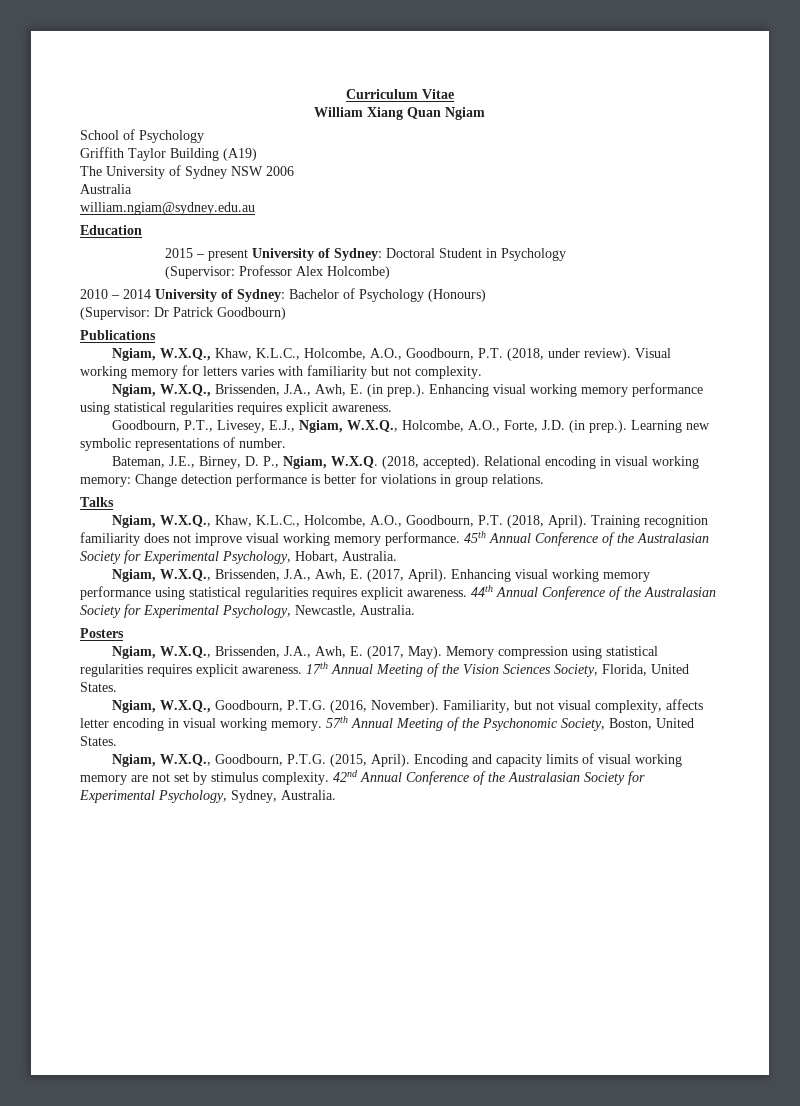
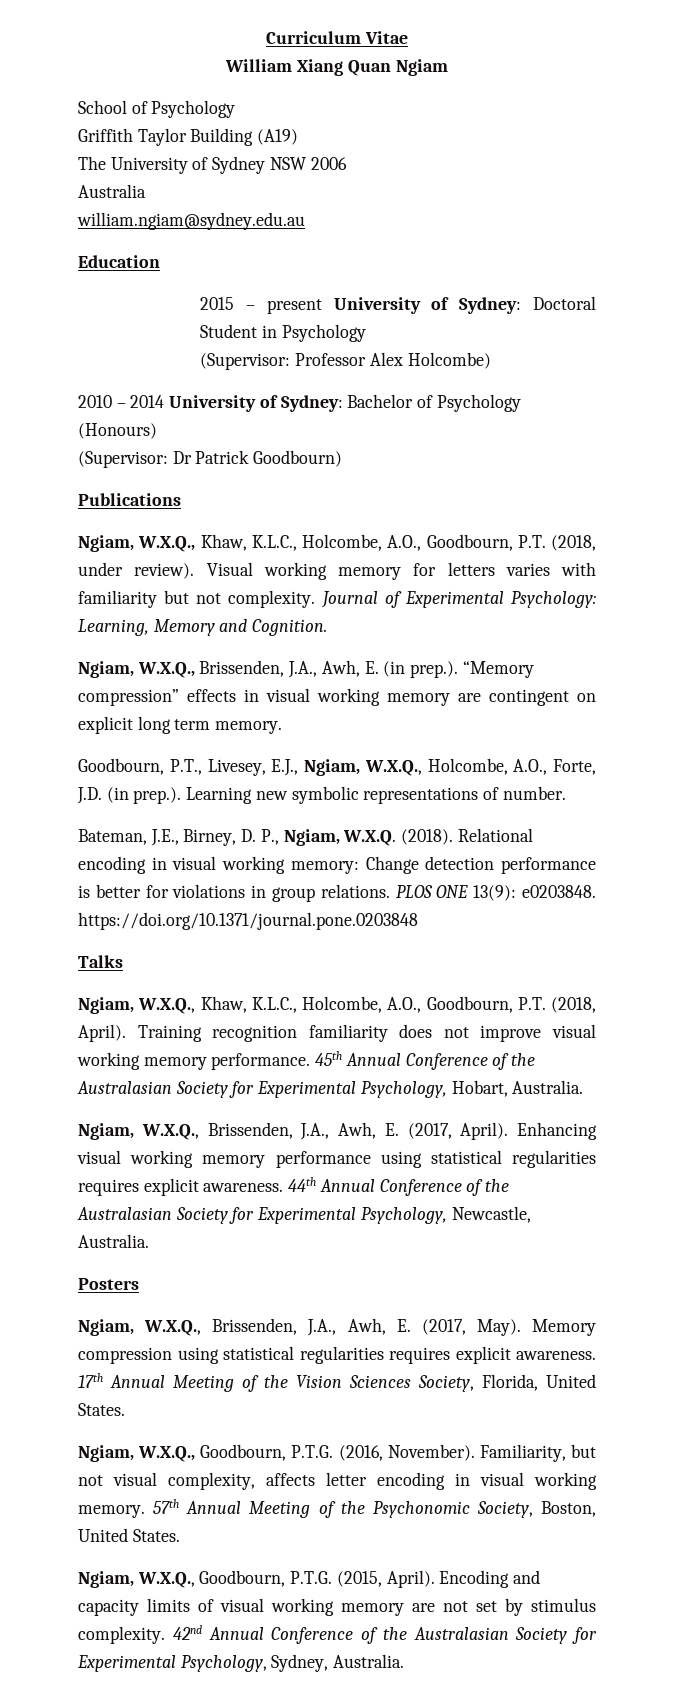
+ Journal of Experimental Psychology: Learning, Memory and Cognition.
- Ngiam, W.X.Q., Brissenden, J.A., Awh, E. (in prep.). Enhancing visual working memory performance using statistical regularities requires explicit awareness.
+ Ngiam, W.X.Q., Brissenden, J.A., Awh, E. (in prep.). “Memory compression” effects in visual working memory are contingent on explicit long term memory.
- Bateman, J.E., Birney, D. P., Ngiam, W.X.Q. (2018, accepted).
+ Bateman, J.E., Birney, D. P., Ngiam, W.X.Q. (2018).
+ PLOS ONE 13(9): e0203848. https://doi.org/10.1371/journal.pone.0203848

